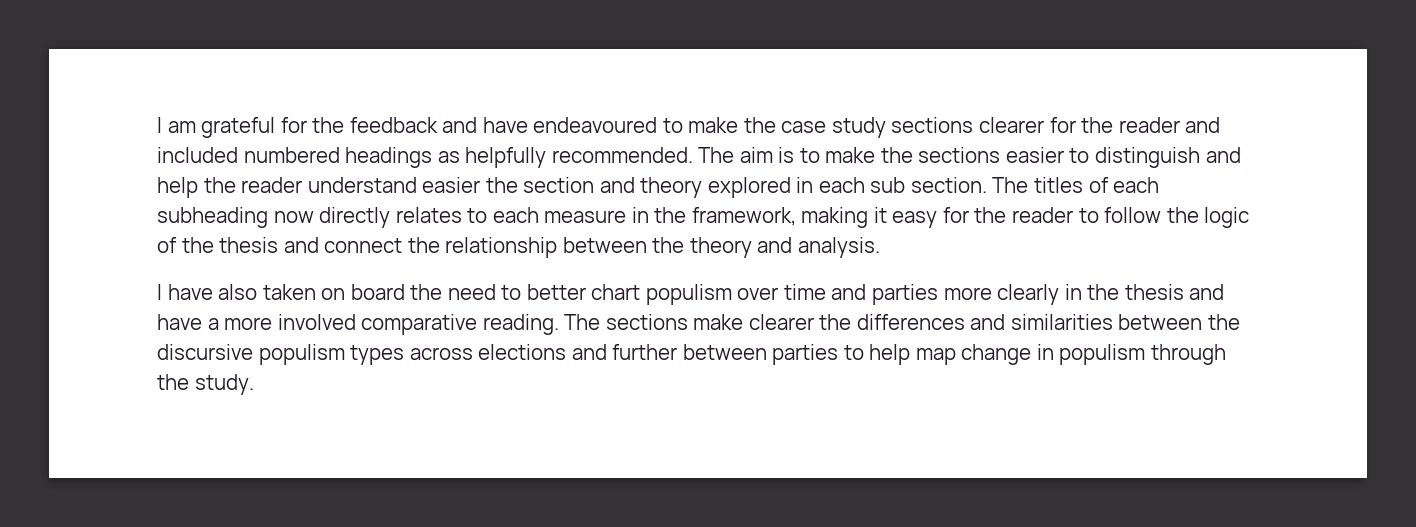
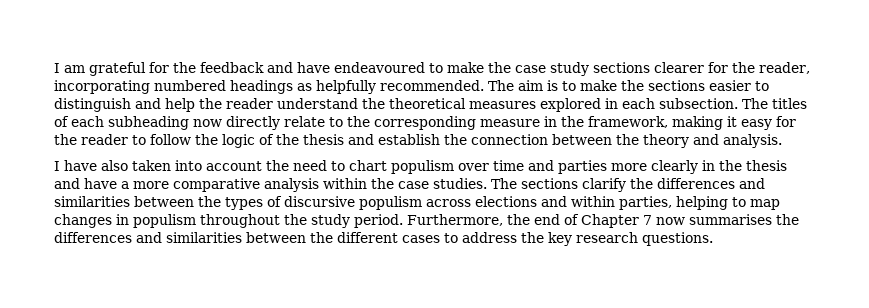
- I am grateful for the feedback and have endeavoured to make the case study sections clearer for the reader and included numbered headings as helpfully recommended.
+ I am grateful for the feedback and have endeavoured to make the case study sections clearer for the reader, incorporating numbered headings as helpfully recommended.
- The aim is to make the sections easier to distinguish and help the reader understand easier the section and theory explored in each sub section.
+ The aim is to make the sections easier to distinguish and help the reader understand the theoretical measures explored in each subsection.
- The titles of each subheading now directly relates to each measure in the framework, making it easy for the reader to follow the logic of the thesis and connect the relationship between the theory and analysis.
+ The titles of each subheading now directly relate to the corresponding measure in the framework, making it easy for the reader to follow the logic of the thesis and establish the connection between the theory and analysis.
- I have also taken on board the need to better chart populism over time and parties more clearly in the thesis and have a more involved comparative reading. The sections make clearer the differences and similarities between the discursive populism types across elections and further between parties to help map change in populism through the study.
+ I have also taken into account the need to chart populism over time and parties more clearly in the thesis and have a more comparative analysis within the case studies. The sections clarify the differences and similarities between the types of discursive populism across elections and within parties, helping to map changes in populism throughout the study period. Furthermore, the end of Chapter 7 now summarises the differences and similarities between the different cases to address the key research questions.

